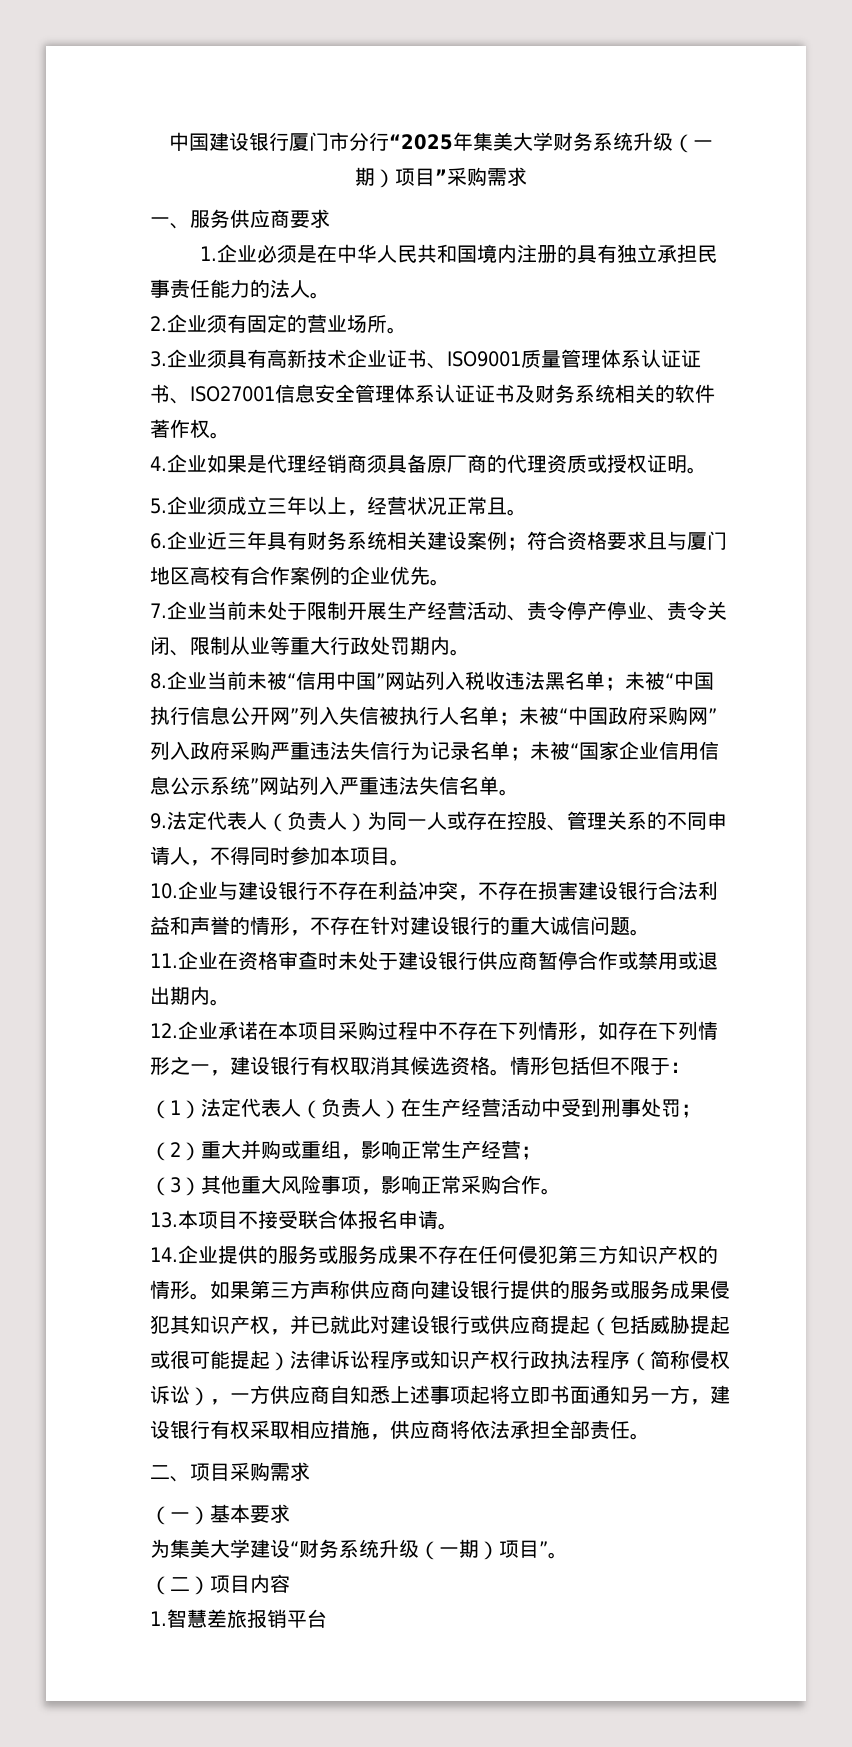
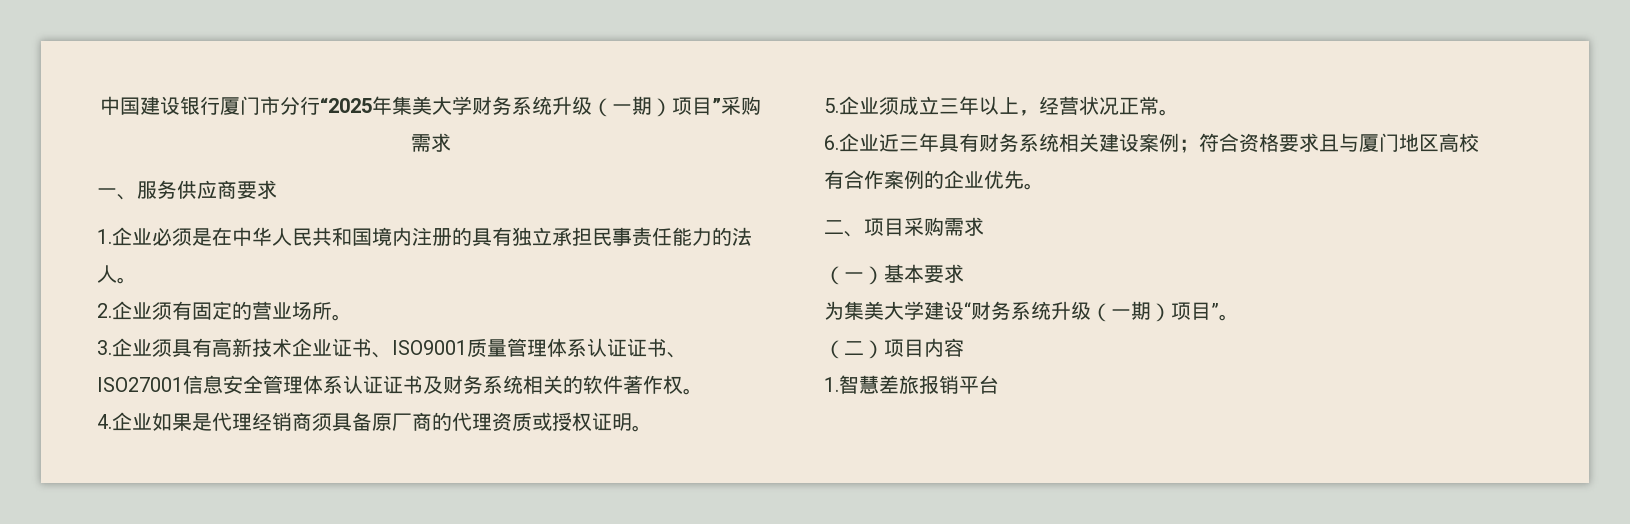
- 5.企业须成立三年以上，经营状况正常且。
+ 5.企业须成立三年以上，经营状况正常。
- 7.企业当前未处于限制开展生产经营活动、责令停产停业、责令关闭、限制从业等重大行政处罚期内。
- 8.企业当前未被“信用中国”网站列入税收违法黑名单；未被“中国执行信息公开网”列入失信被执行人名单；未被“中国政府采购网”列入政府采购严重违法失信行为记录名单；未被“国家企业信用信息公示系统”网站列入严重违法失信名单。
- 9.法定代表人（负责人）为同一人或存在控股、管理关系的不同申请人，不得同时参加本项目。
- 10.企业与建设银行不存在利益冲突，不存在损害建设银行合法利益和声誉的情形，不存在针对建设银行的重大诚信问题。
- 11.企业在资格审查时未处于建设银行供应商暂停合作或禁用或退出期内。
- 12.企业承诺在本项目采购过程中不存在下列情形，如存在下列情形之一，建设银行有权取消其候选资格。情形包括但不限于：
- （1）法定代表人（负责人）在生产经营活动中受到刑事处罚；
- （2）重大并购或重组，影响正常生产经营；
- （3）其他重大风险事项，影响正常采购合作。
- 13.本项目不接受联合体报名申请。
- 14.企业提供的服务或服务成果不存在任何侵犯第三方知识产权的情形。如果第三方声称供应商向建设银行提供的服务或服务成果侵犯其知识产权，并已就此对建设银行或供应商提起（包括威胁提起或很可能提起）法律诉讼程序或知识产权行政执法程序（简称侵权诉讼），一方供应商自知悉上述事项起将立即书面通知另一方，建设银行有权采取相应措施，供应商将依法承担全部责任。

